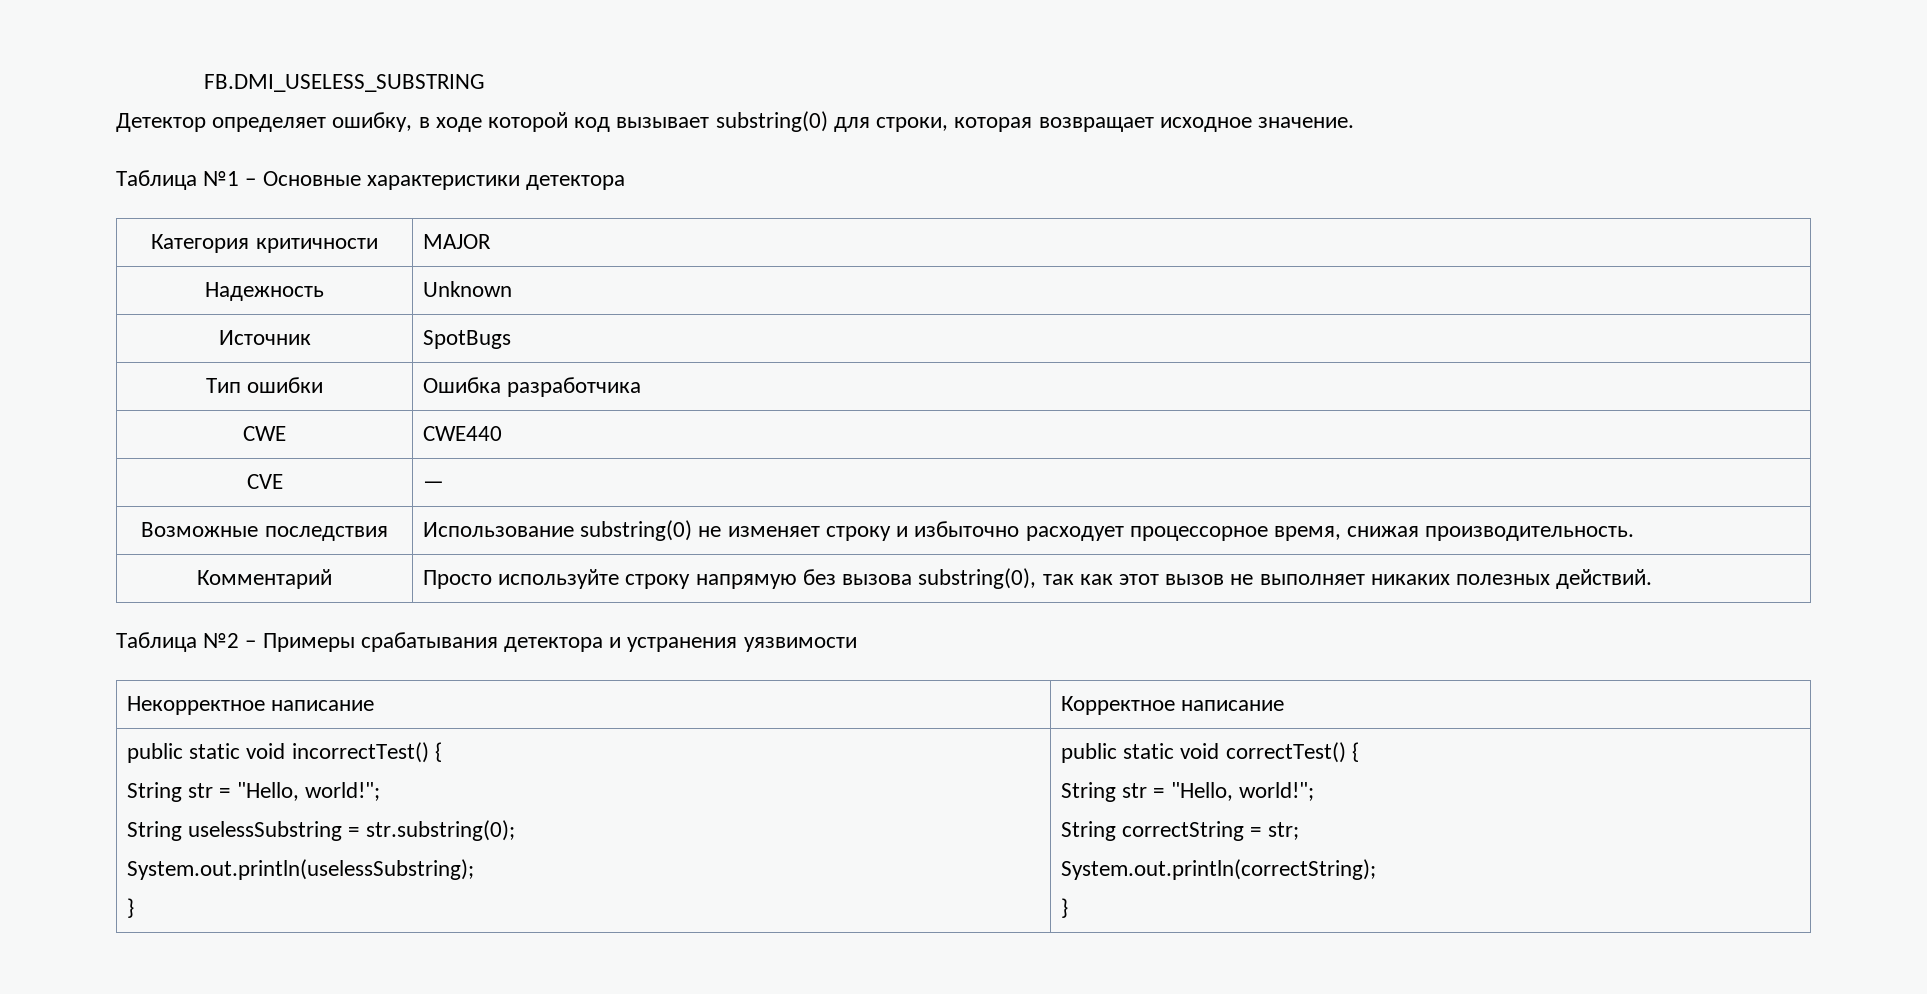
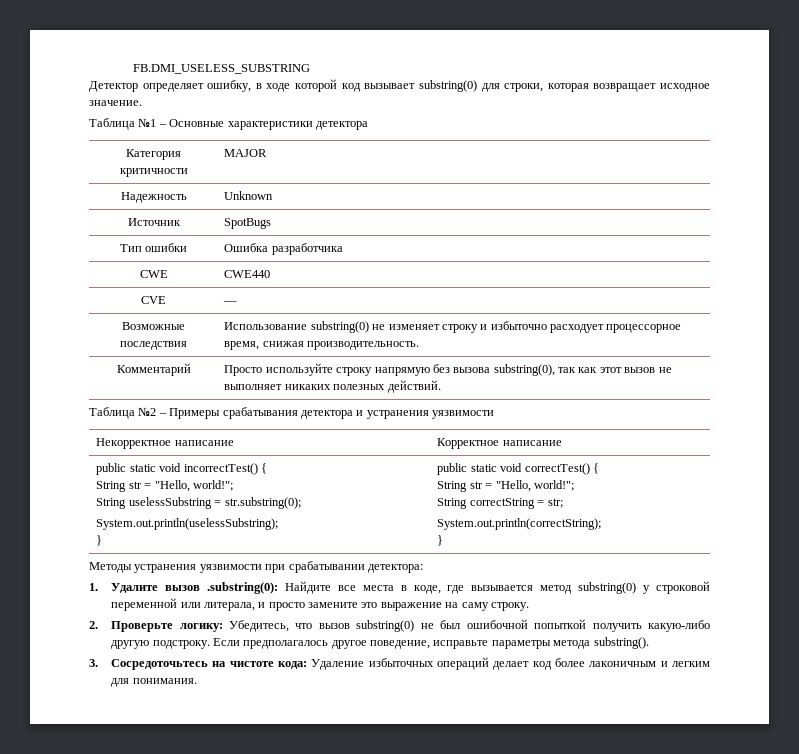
+ Методы устранения уязвимости при срабатывании детектора:
+ 1. Удалите вызов .substring(0): Найдите все места в коде, где вызывается метод substring(0) у строковой переменной или литерала, и просто замените это выражение на саму строку.
+ 2. Проверьте логику: Убедитесь, что вызов substring(0) не был ошибочной попыткой получить какую-либо другую подстроку. Если предполагалось другое поведение, исправьте параметры метода substring().
+ 3. Сосредоточьтесь на чистоте кода: Удаление избыточных операций делает код более лаконичным и легким для понимания.

